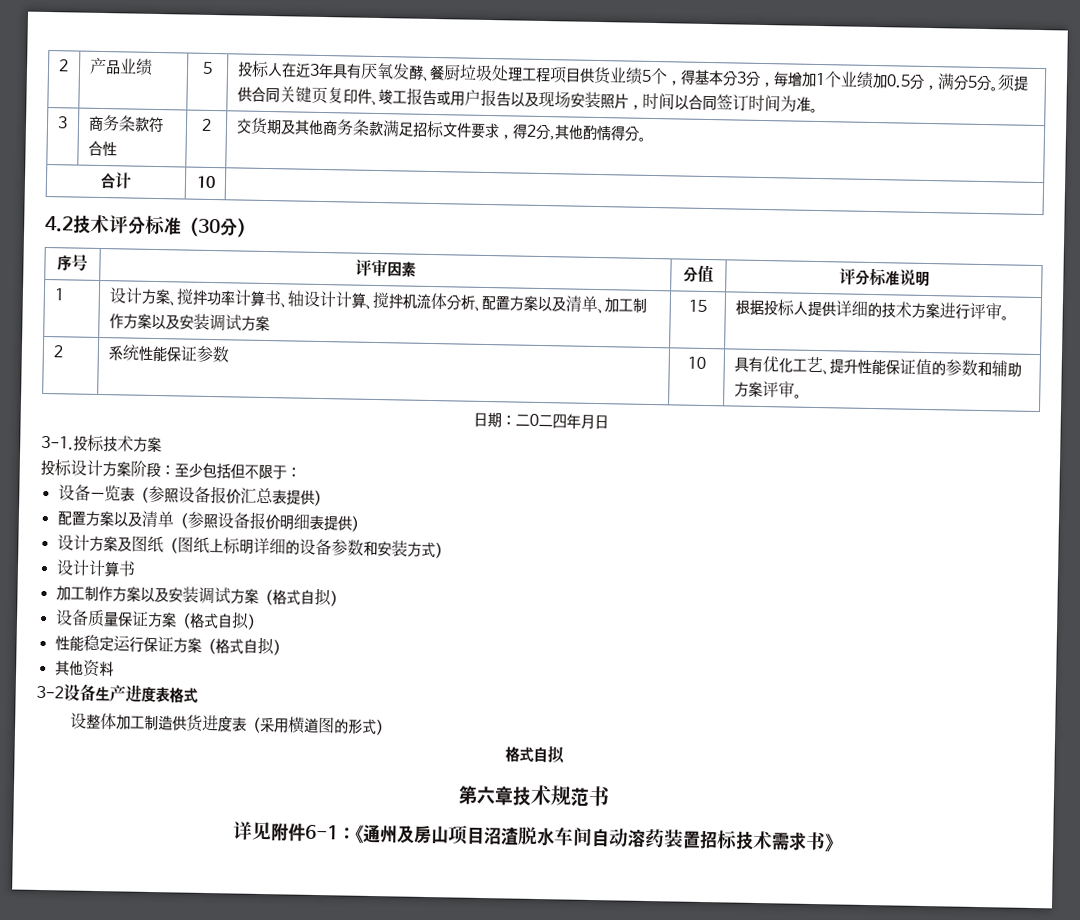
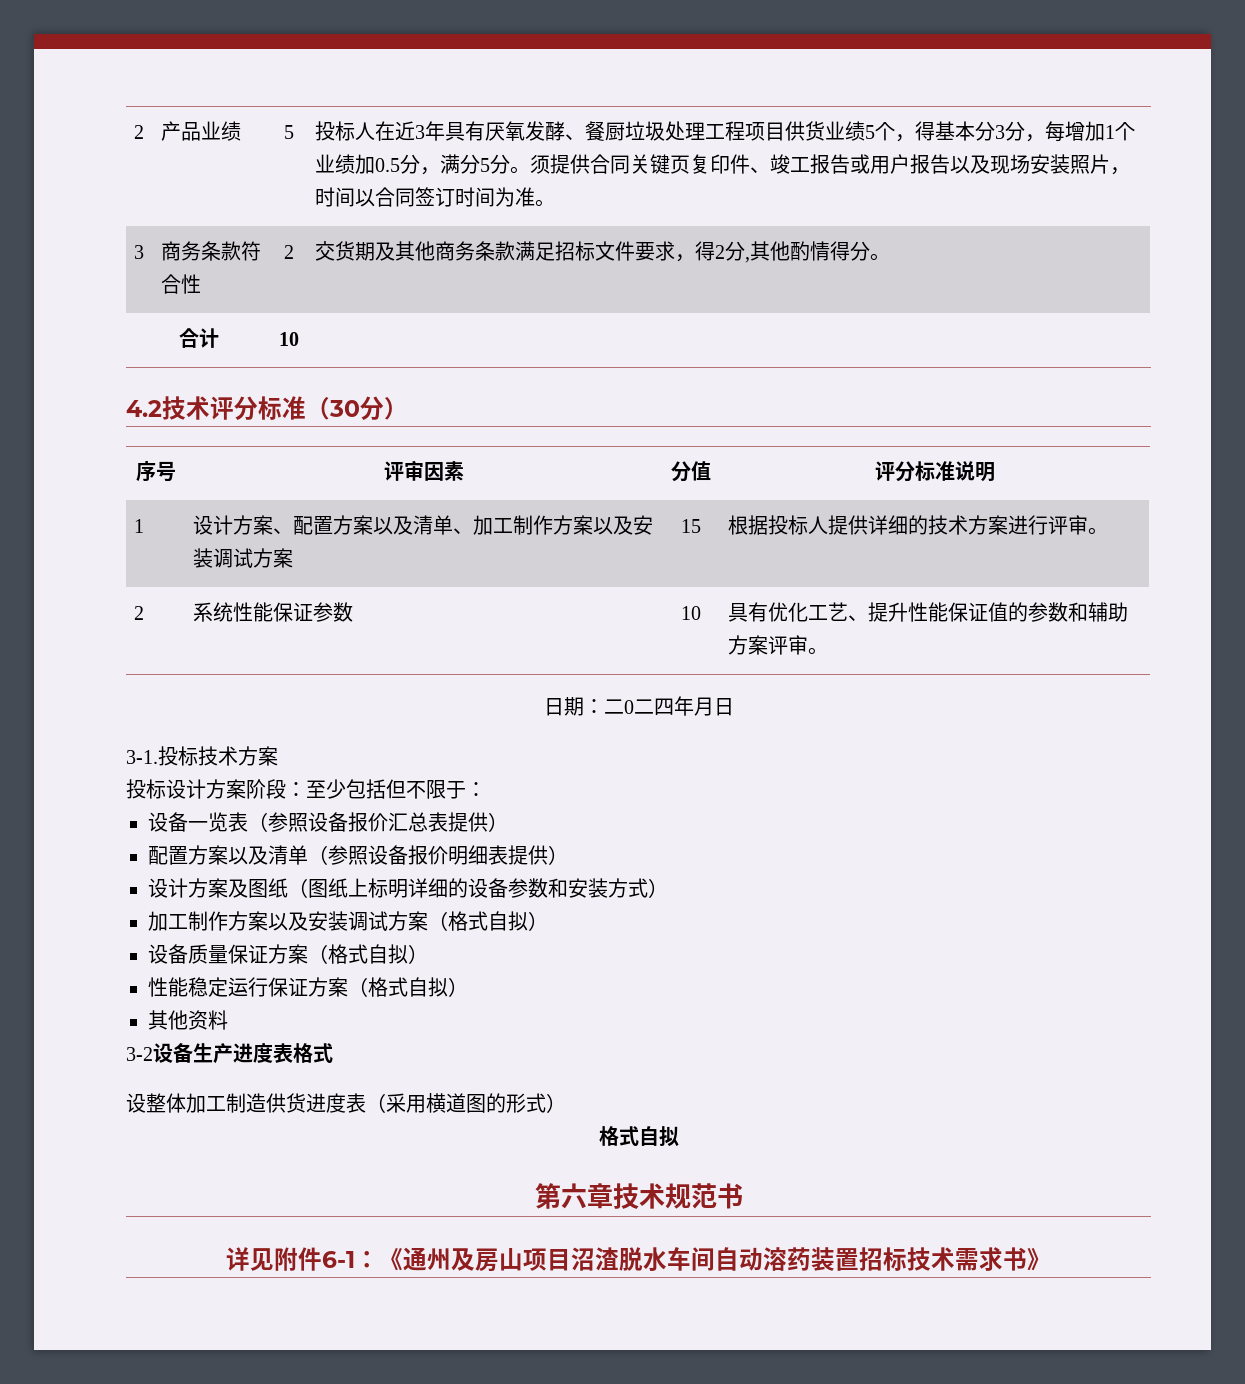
- 1 | 设计方案、搅拌功率计算书、轴设计计算、搅拌机流体分析、配置方案以及清单、加工制作方案以及安装调试方案 | 15 | 根据投标人提供详细的技术方案进行评审。
+ 1 | 设计方案、配置方案以及清单、加工制作方案以及安装调试方案 | 15 | 根据投标人提供详细的技术方案进行评审。
- 设计计算书

